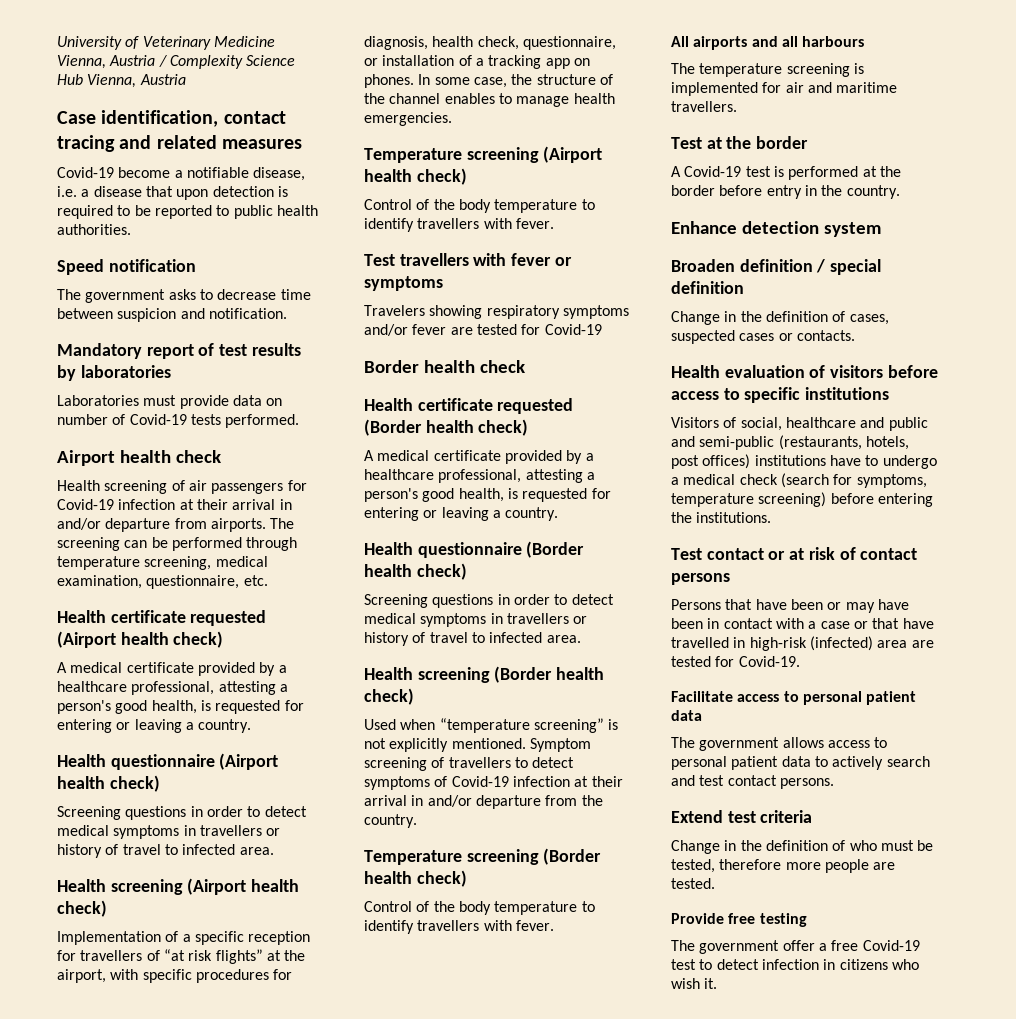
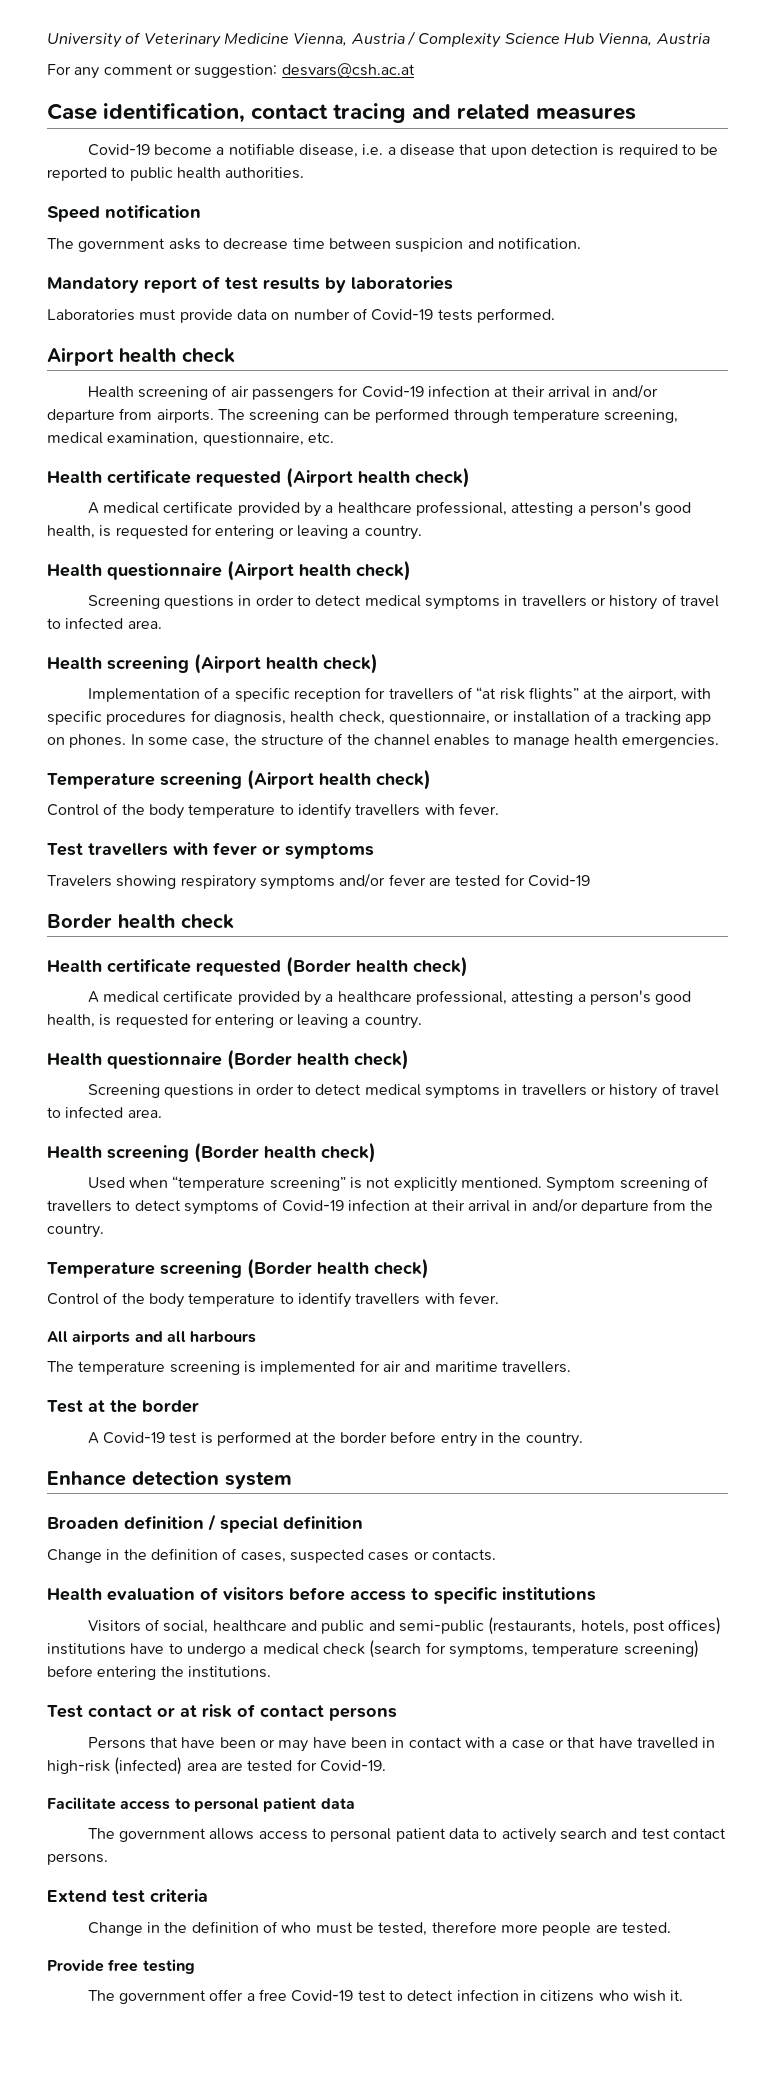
+ For any comment or suggestion: desvars@csh.ac.at

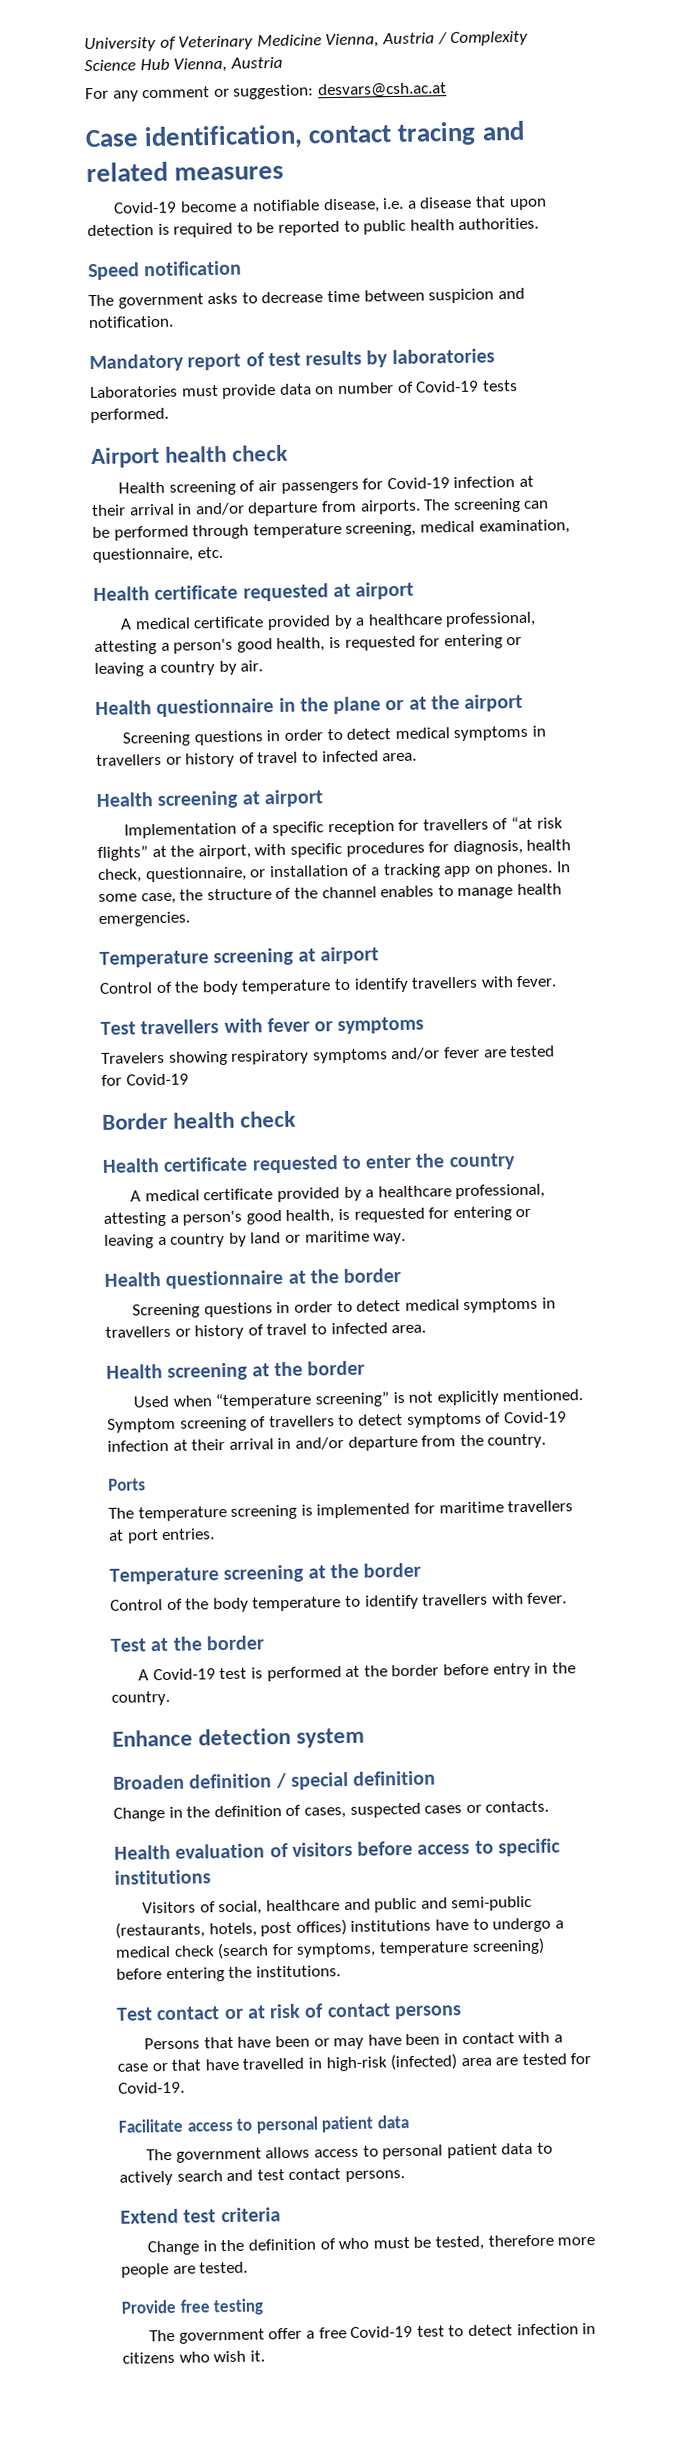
- Health certificate requested (Airport health check)
- A medical certificate provided by a healthcare professional, attesting a person's good health, is requested for entering or leaving a country.
- Health questionnaire (Airport health check)
+ Health certificate requested at airport
+ A medical certificate provided by a healthcare professional, attesting a person's good health, is requested for entering or leaving a country by air.
+ Health questionnaire in the plane or at the airport
- Health screening (Airport health check)
+ Health screening at airport
- Temperature screening (Airport health check)
+ Temperature screening at airport
- Health certificate requested (Border health check)
- A medical certificate provided by a healthcare professional, attesting a person's good health, is requested for entering or leaving a country.
- Health questionnaire (Border health check)
+ Health certificate requested to enter the country
+ A medical certificate provided by a healthcare professional, attesting a person's good health, is requested for entering or leaving a country by land or maritime way.
+ Health questionnaire at the border
- Health screening (Border health check)
+ Health screening at the border
- Temperature screening (Border health check)
+ Ports
+ The temperature screening is implemented for maritime travellers at port entries.
+ Temperature screening at the border
- All airports and all harbours
- The temperature screening is implemented for air and maritime travellers.

